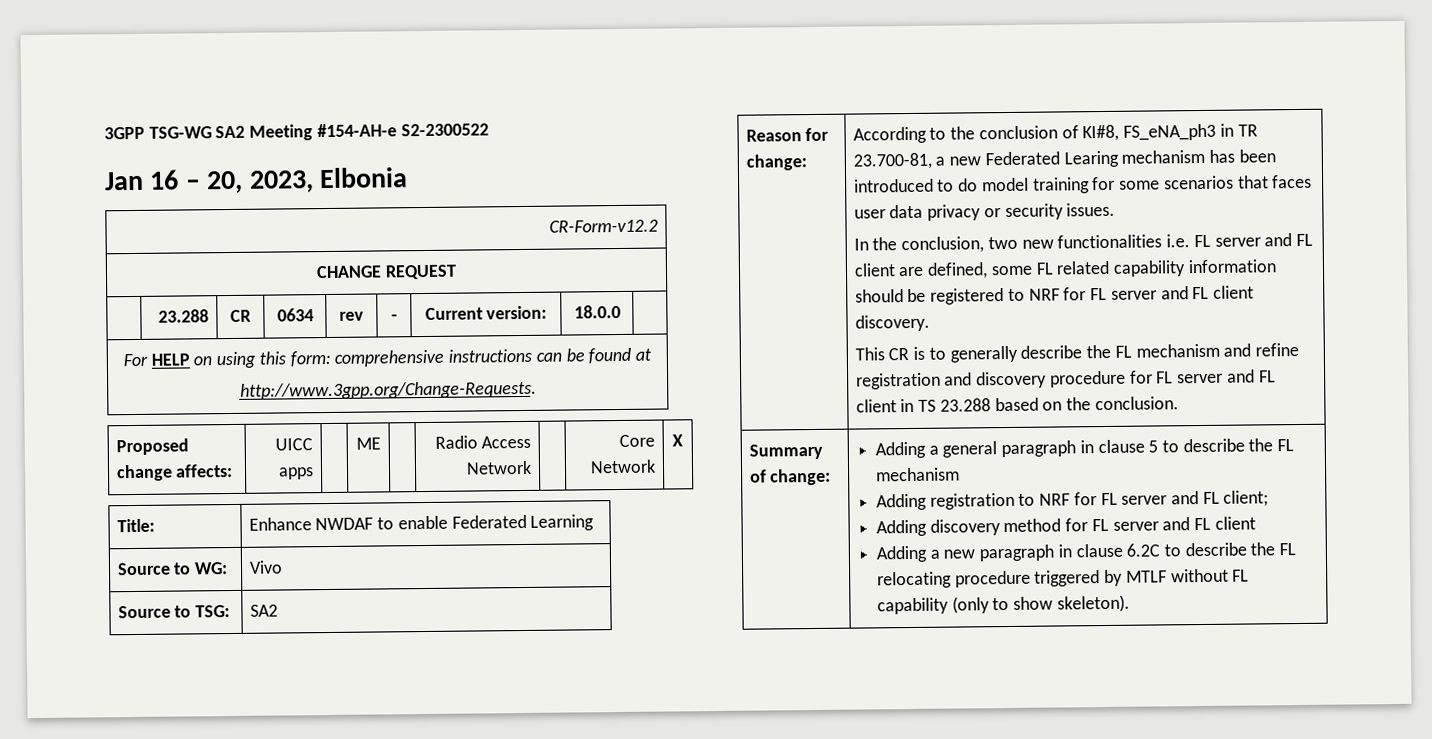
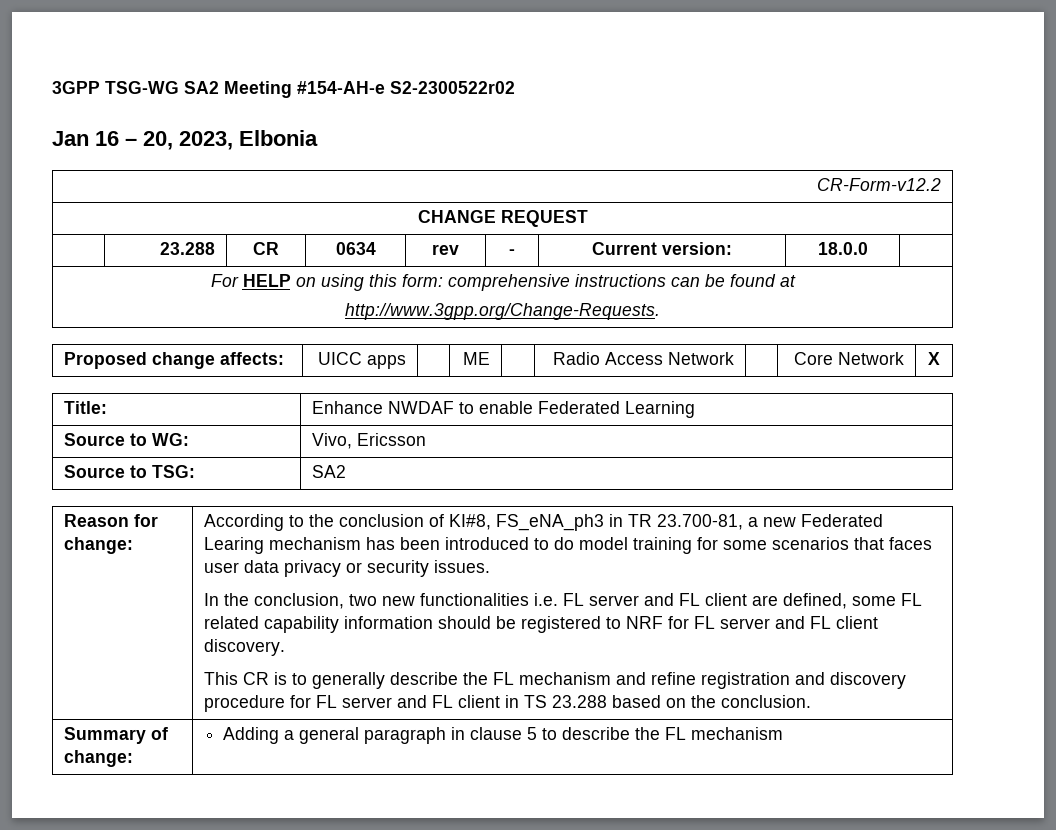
- 3GPP TSG-WG SA2 Meeting #154-AH-e S2-2300522
+ 3GPP TSG-WG SA2 Meeting #154-AH-e S2-2300522r02
- Source to WG: | Vivo
+ Source to WG: | Vivo, Ericsson
- Adding registration to NRF for FL server and FL client;
- Adding discovery method for FL server and FL client
- Adding a new paragraph in clause 6.2C to describe the FL relocating procedure triggered by MTLF without FL capability (only to show skeleton).

